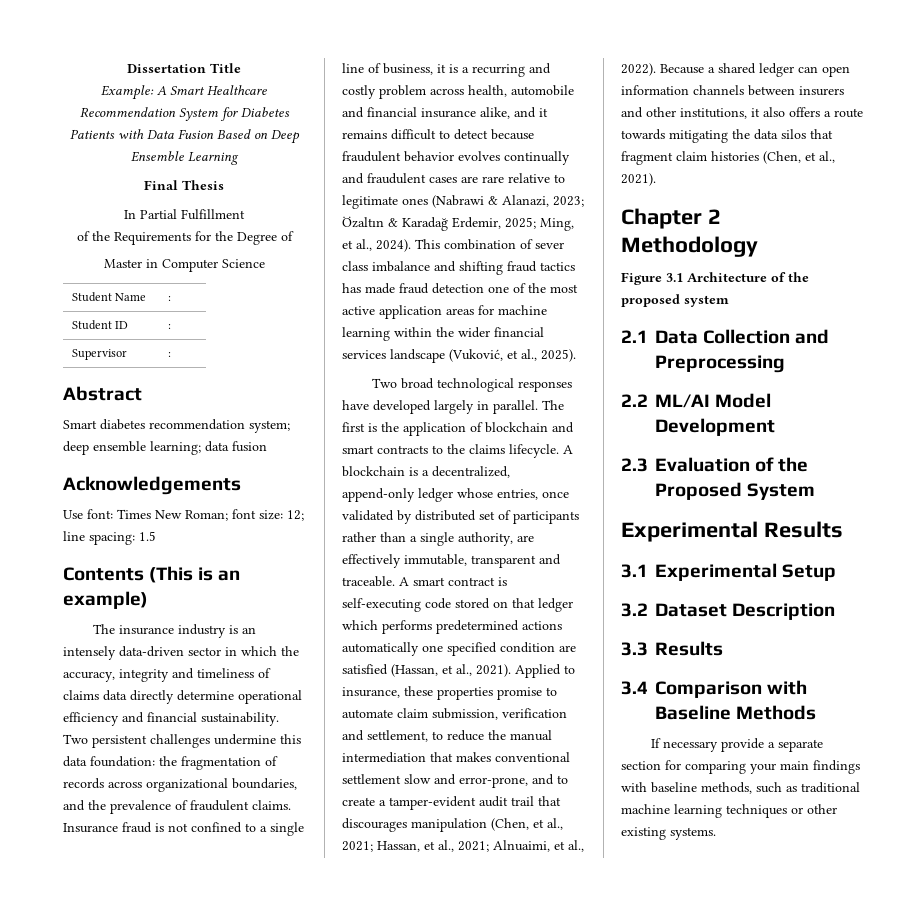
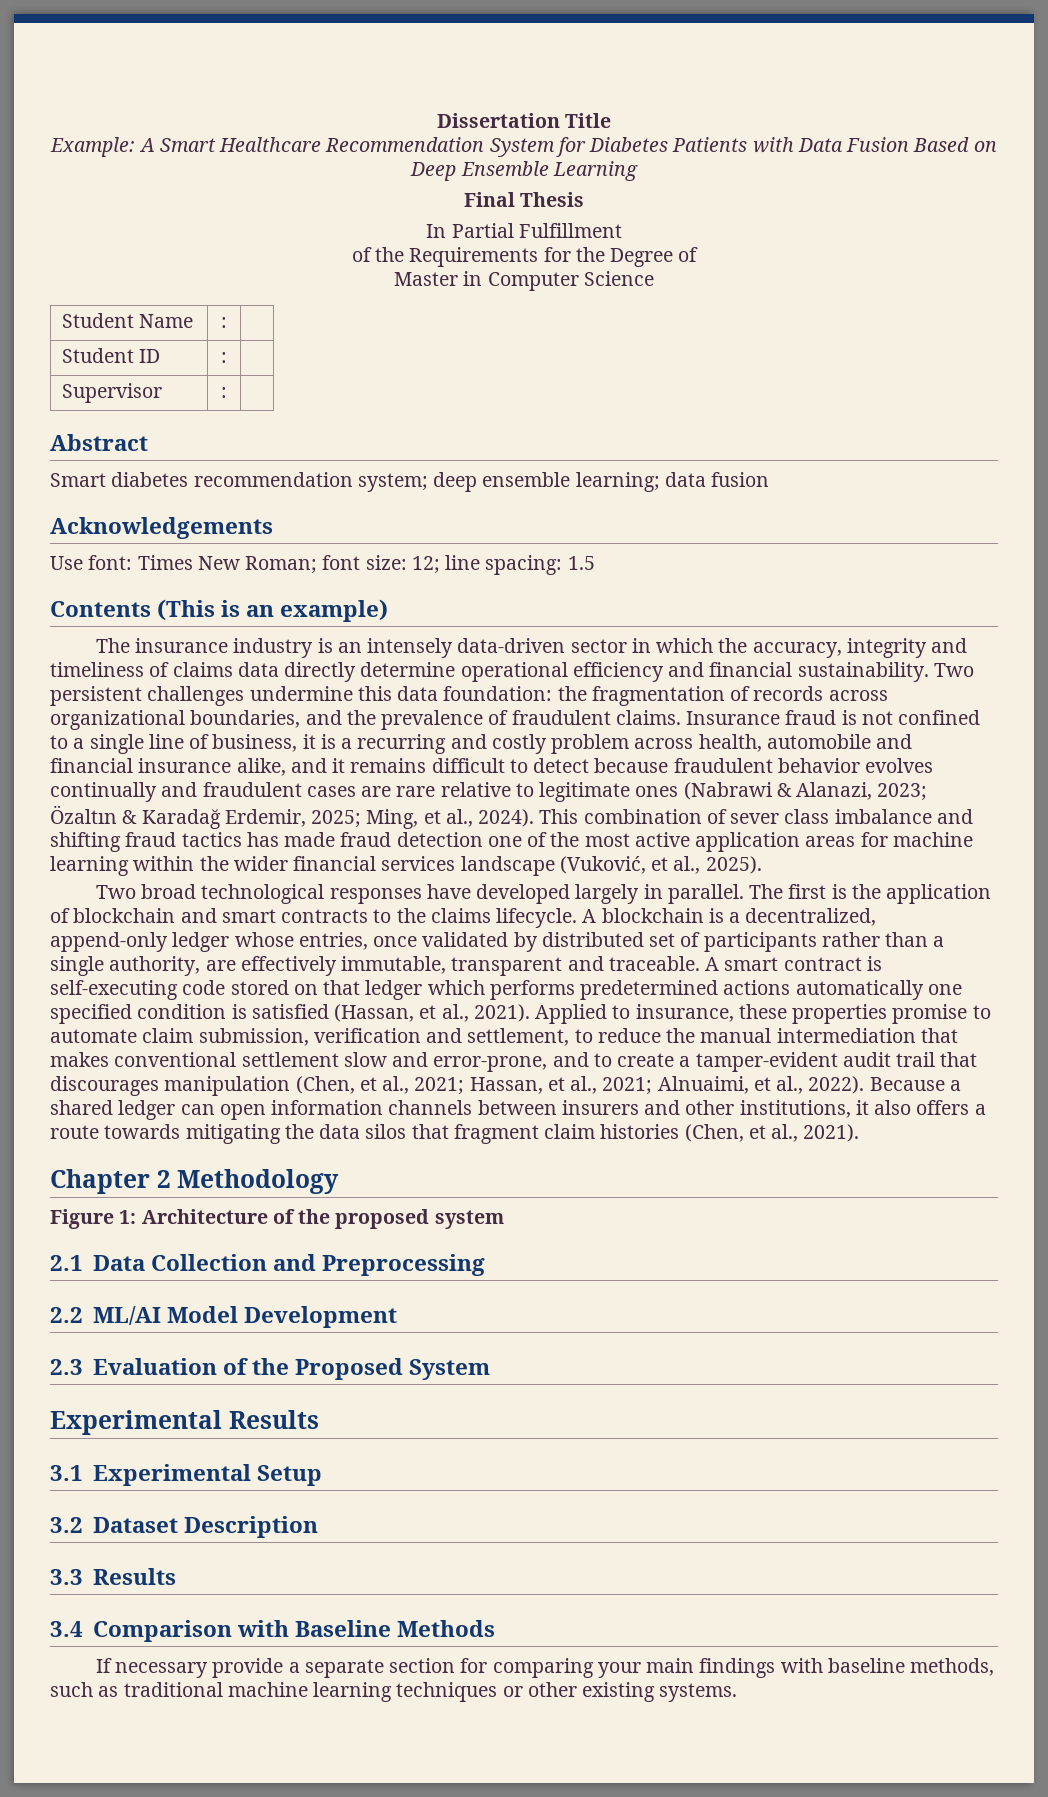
- A smart contract is self-executing code stored on that ledger which performs predetermined actions automatically one specified condition are satisfied (Hassan, et al., 2021).
+ A smart contract is self-executing code stored on that ledger which performs predetermined actions automatically one specified condition is satisfied (Hassan, et al., 2021).
- Figure 3.1 Architecture of the proposed system
+ Figure 1: Architecture of the proposed system

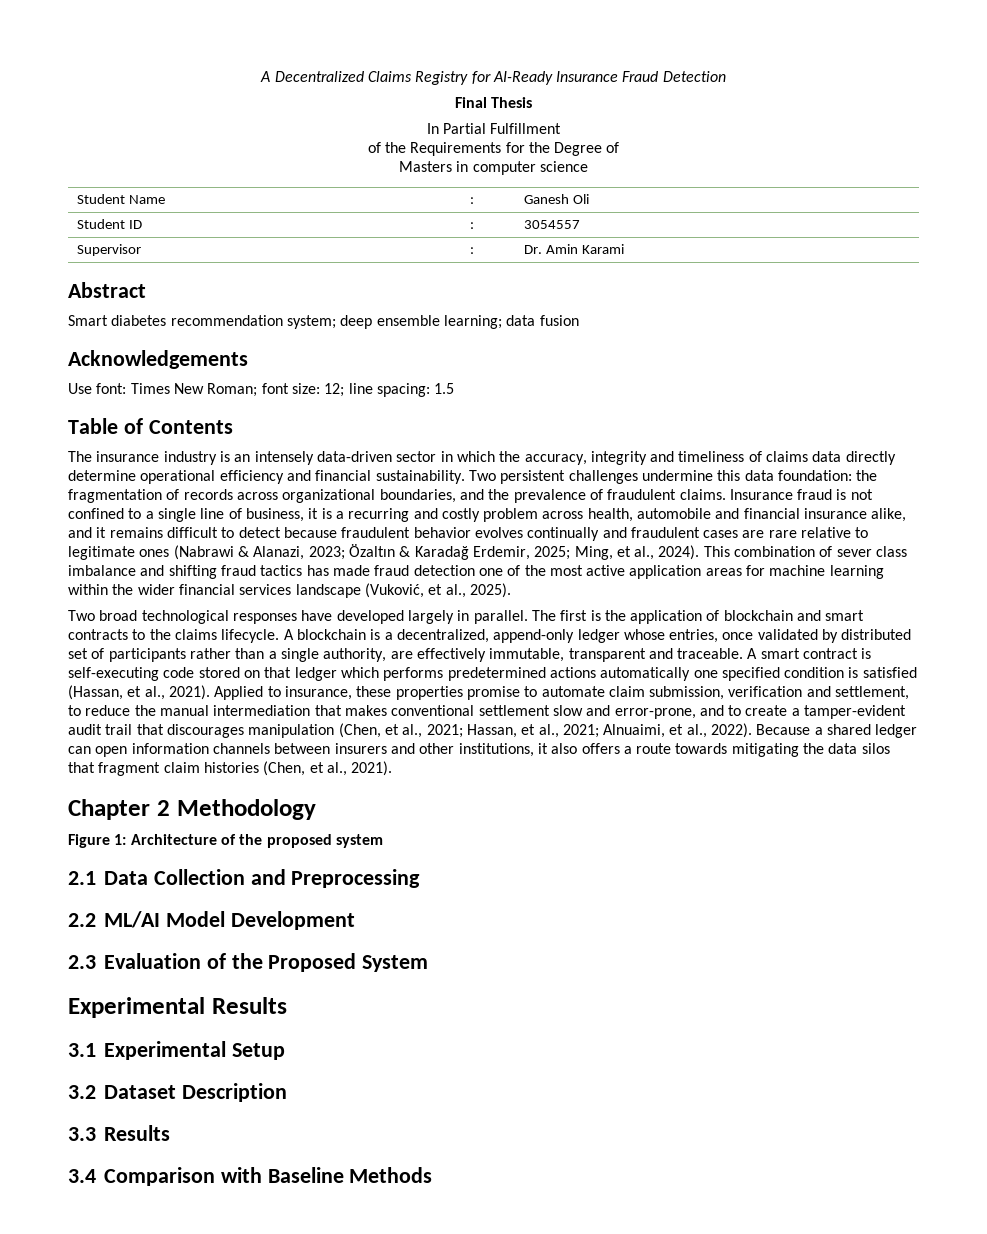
- Dissertation Title
- Example: A Smart Healthcare Recommendation System for Diabetes Patients with Data Fusion Based on Deep Ensemble Learning
+ A Decentralized Claims Registry for AI-Ready Insurance Fraud Detection
- Master in Computer Science
+ Masters in computer science
- Student Name | : |
+ Student Name | : | Ganesh Oli
- Student ID | : |
+ Student ID | : | 3054557
- Supervisor | : |
+ Supervisor | : | Dr. Amin Karami
- Contents (This is an example)
+ Table of Contents
- If necessary provide a separate section for comparing your main findings with baseline methods, such as traditional machine learning techniques or other existing systems.

